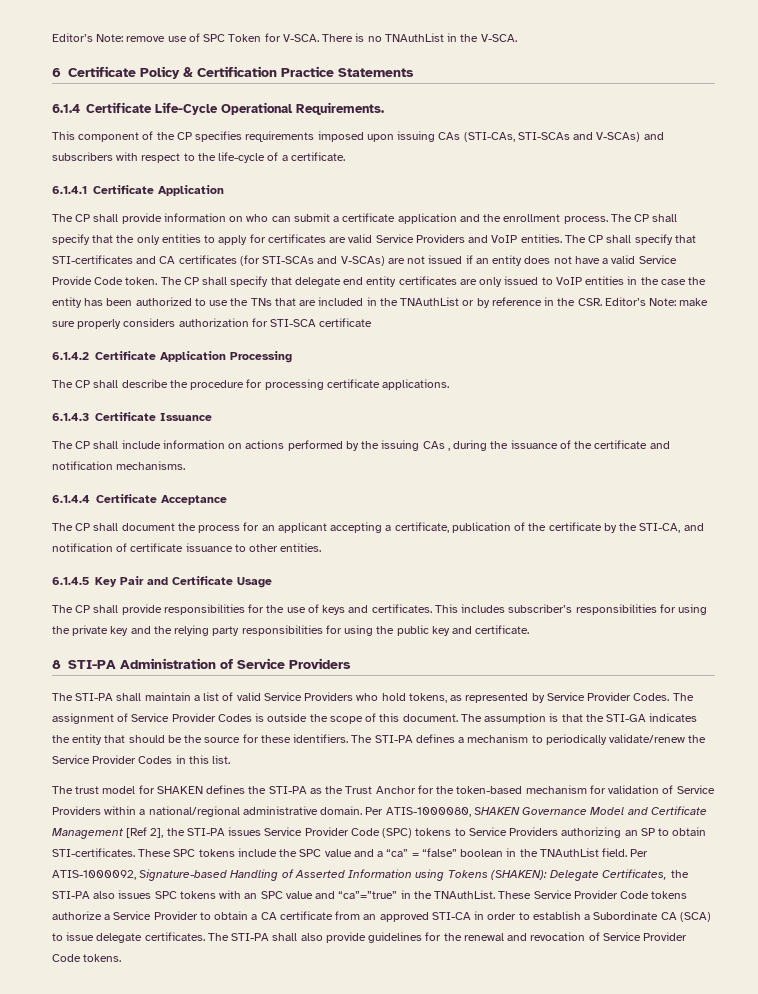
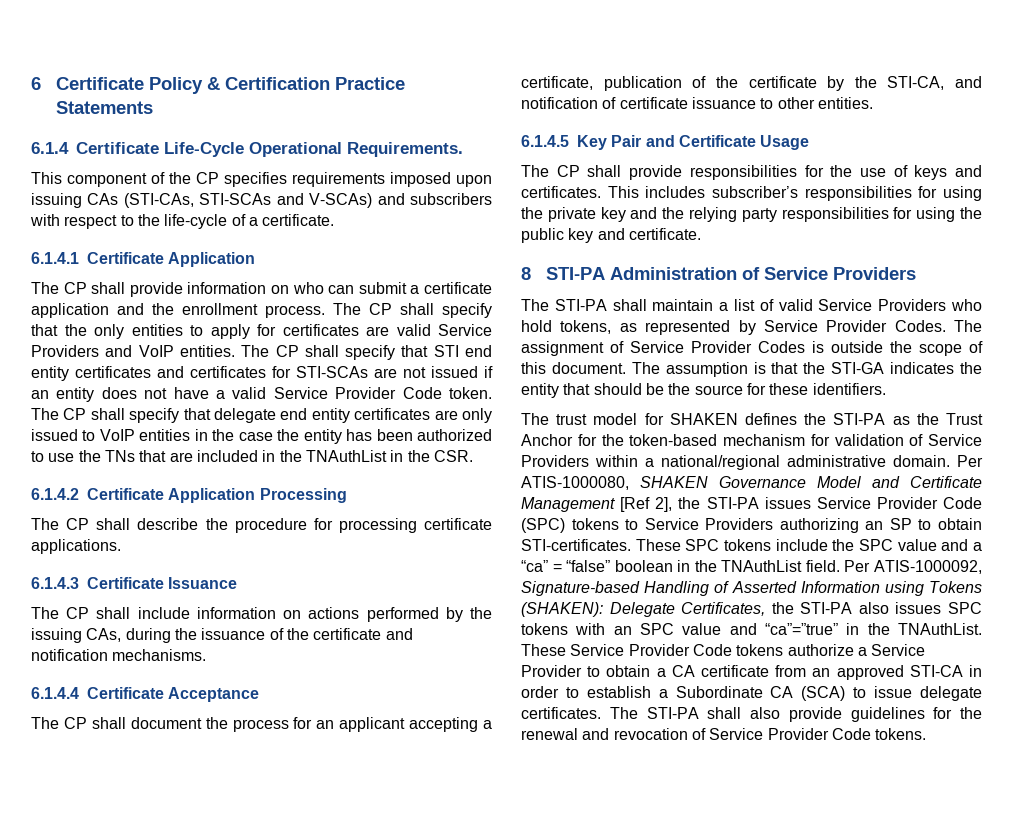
- Editor’s Note: remove use of SPC Token for V-SCA. There is no TNAuthList in the V-SCA.
- The CP shall specify that STI-certificates and CA certificates (for STI-SCAs and V-SCAs) are not issued if an entity does not have a valid Service Provide Code token.
+ The CP shall specify that STI end entity certificates and certificates for STI-SCAs are not issued if an entity does not have a valid Service Provider Code token.
- The CP shall specify that delegate end entity certificates are only issued to VoIP entities in the case the entity has been authorized to use the TNs that are included in the TNAuthList or by reference in the CSR. Editor’s Note: make sure properly considers authorization for STI-SCA certificate
+ The CP shall specify that delegate end entity certificates are only issued to VoIP entities in the case the entity has been authorized to use the TNs that are included in the TNAuthList in the CSR.
- The CP shall include information on actions performed by the issuing CAs , during the issuance of the certificate and notification mechanisms.
+ The CP shall include information on actions performed by the issuing CAs, during the issuance of the certificate and notification mechanisms.
- The STI-PA defines a mechanism to periodically validate/renew the Service Provider Codes in this list.

